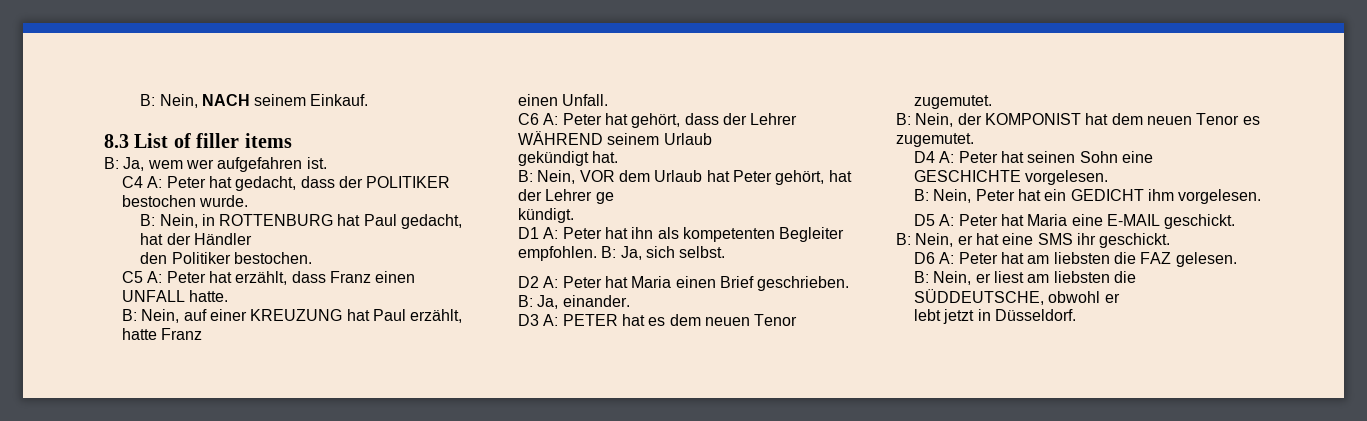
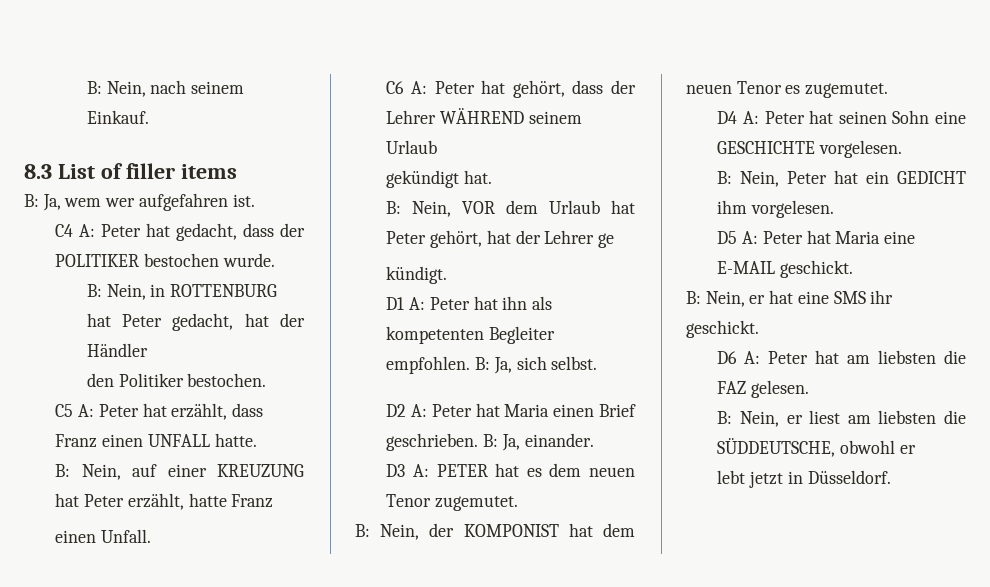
- B: Nein, NACH seinem Einkauf.
+ B: Nein, nach seinem Einkauf.
- B: Nein, in ROTTENBURG hat Paul gedacht, hat der Händler
+ B: Nein, in ROTTENBURG hat Peter gedacht, hat der Händler
- B: Nein, auf einer KREUZUNG hat Paul erzählt, hatte Franz
+ B: Nein, auf einer KREUZUNG hat Peter erzählt, hatte Franz

